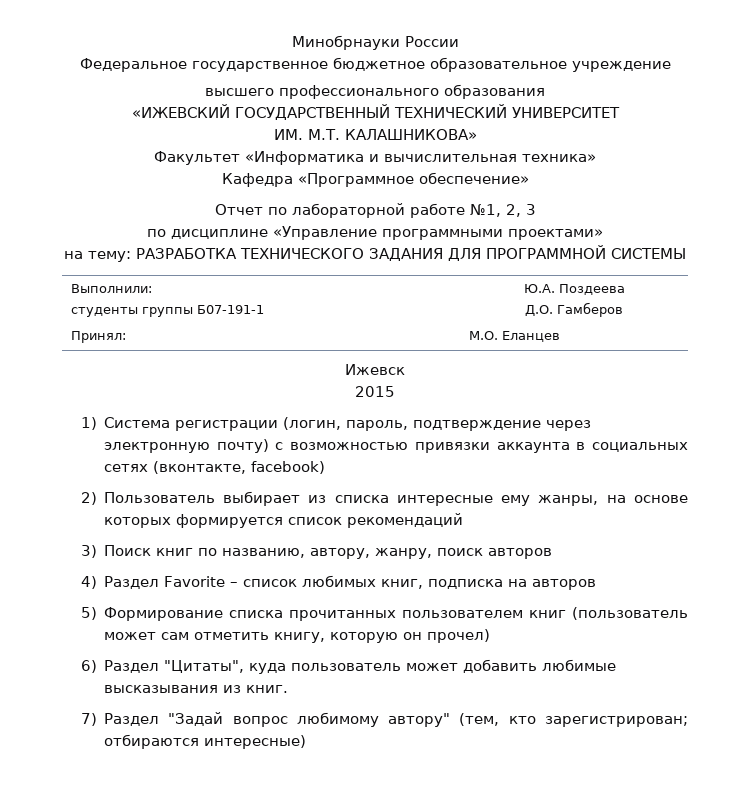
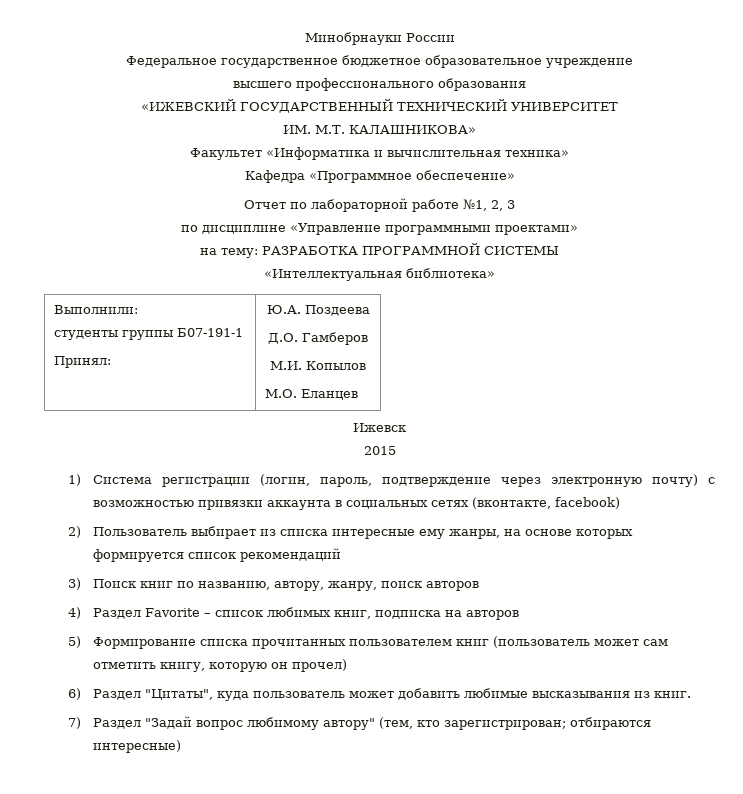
- на тему: РАЗРАБОТКА ТЕХНИЧЕСКОГО ЗАДАНИЯ ДЛЯ ПРОГРАММНОЙ СИСТЕМЫ
+ на тему: РАЗРАБОТКА ПРОГРАММНОЙ СИСТЕМЫ
+ «Интеллектуальная библиотека»
  Выполнили:
  студенты группы Б07-191-1
  Принял: | Ю.А. Поздеева
  Д.О. Гамберов
+ М.И. Копылов

